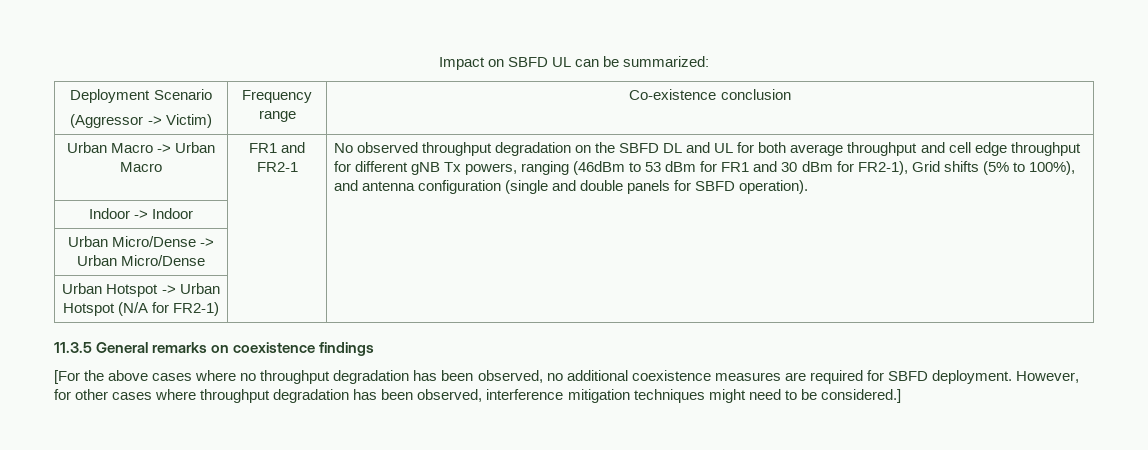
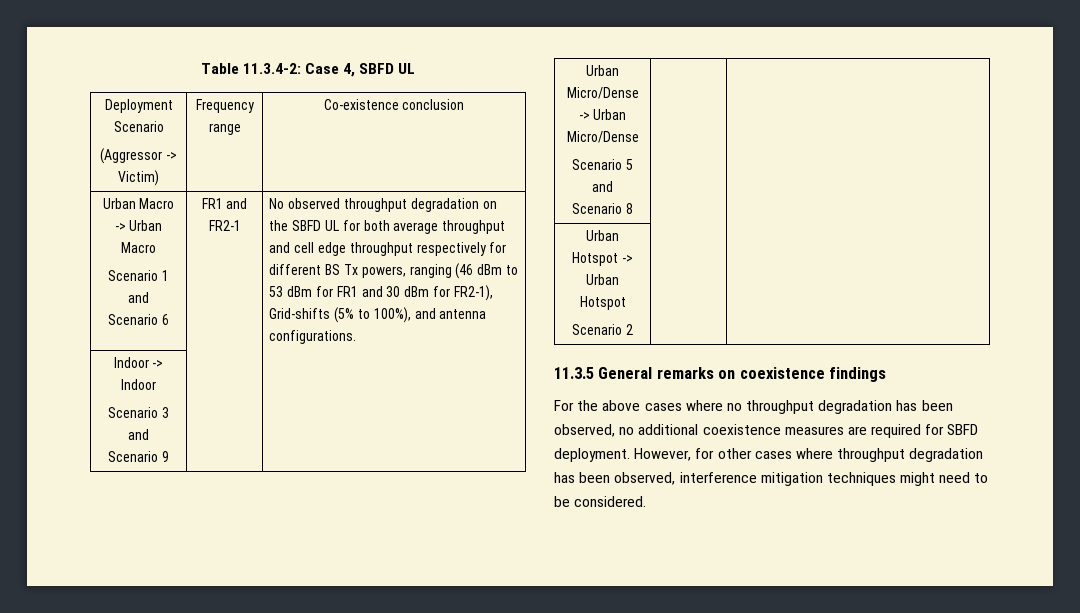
- Impact on SBFD UL can be summarized:
+ Table 11.3.4-2: Case 4, SBFD UL
+ Scenario 1 and
+ Scenario 6
- No observed throughput degradation on the SBFD DL and UL for both average throughput and cell edge throughput for different gNB Tx powers, ranging (46dBm to 53 dBm for FR1 and 30 dBm for FR2-1), Grid shifts (5% to 100%), and antenna configuration (single and double panels for SBFD operation).
- Indoor -> Indoor | |
+ No observed throughput degradation on the SBFD UL for both average throughput and cell edge throughput respectively for different BS Tx powers, ranging (46 dBm to 53 dBm for FR1 and 30 dBm for FR2-1), Grid-shifts (5% to 100%), and antenna configurations.
+ Indoor -> Indoor
+ Scenario 3 and
+ Scenario 9 | |
- Urban Micro/Dense -> Urban Micro/Dense | |
+ Urban Micro/Dense -> Urban Micro/Dense
+ Scenario 5 and
+ Scenario 8 | |
- Urban Hotspot -> Urban Hotspot (N/A for FR2-1) | |
+ Urban Hotspot -> Urban Hotspot
+ Scenario 2 | |
- [For the above cases where no throughput degradation has been observed, no additional coexistence measures are required for SBFD deployment.
+ For the above cases where no throughput degradation has been observed, no additional coexistence measures are required for SBFD deployment.
- However, for other cases where throughput degradation has been observed, interference mitigation techniques might need to be considered.]
+ However, for other cases where throughput degradation has been observed, interference mitigation techniques might need to be considered.

